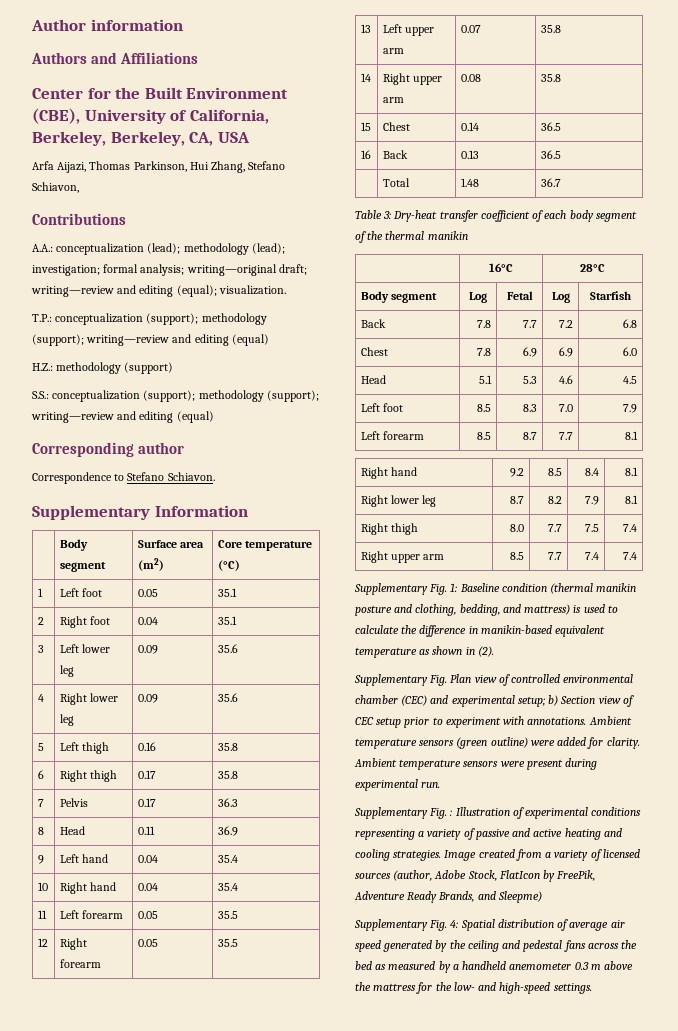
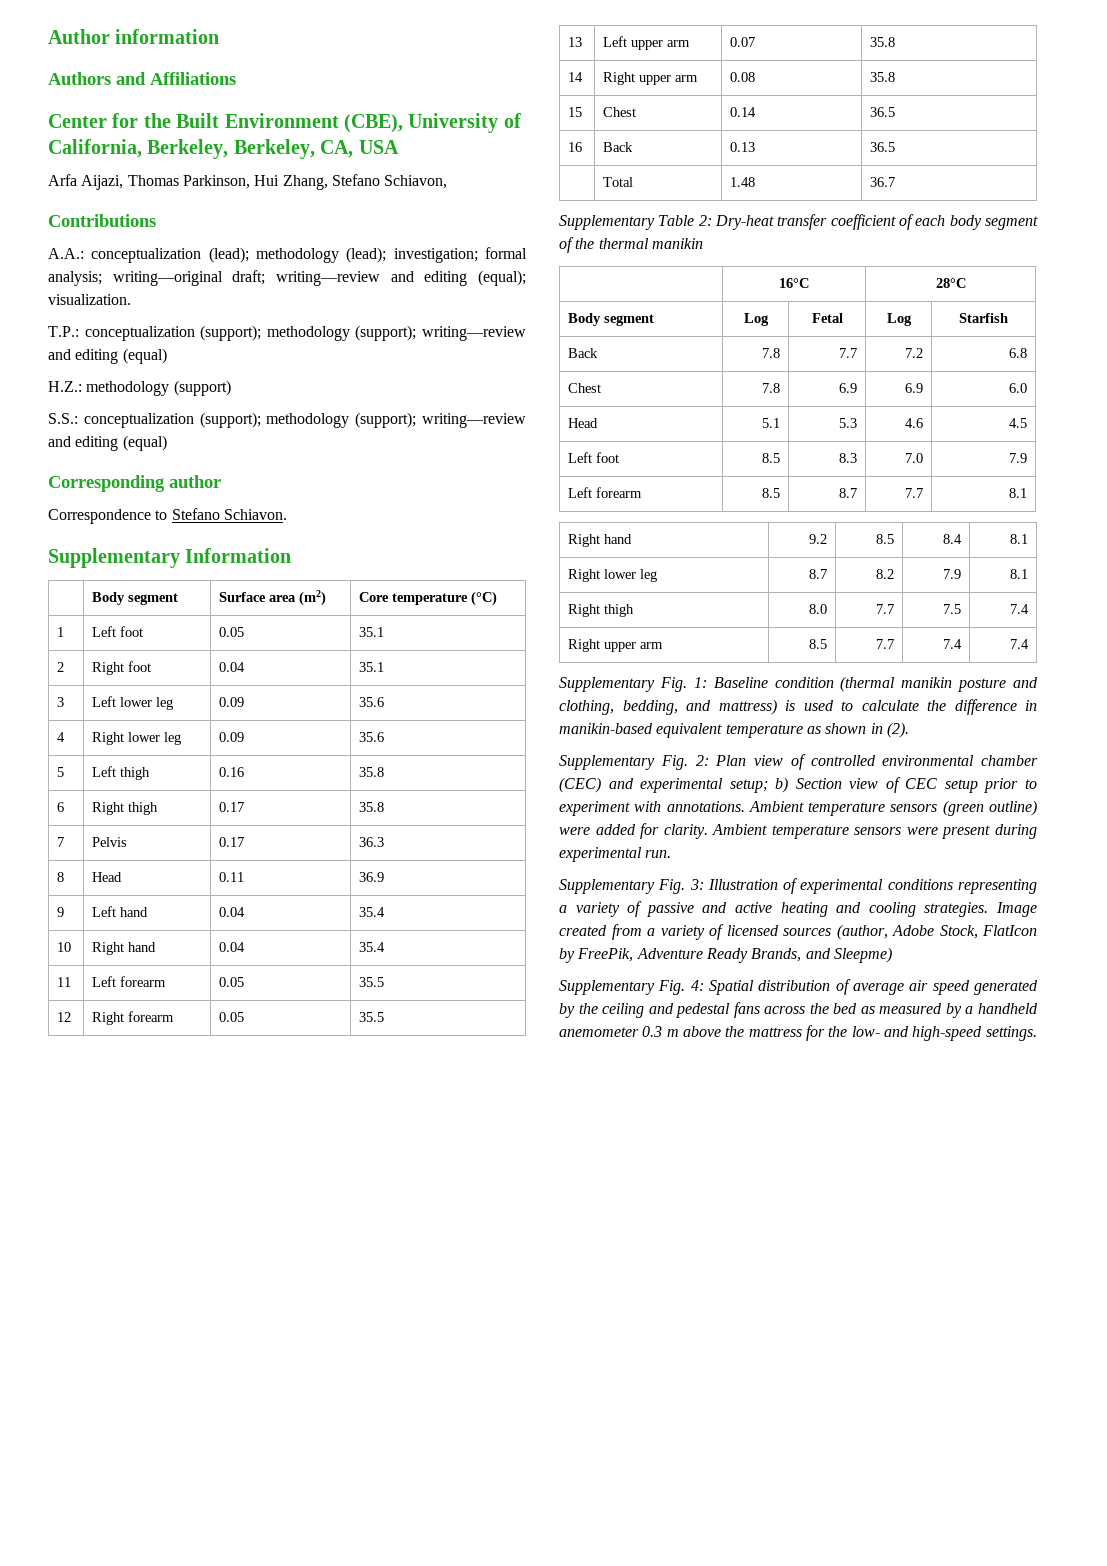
- Table 3: Dry-heat transfer coefficient of each body segment of the thermal manikin
+ Supplementary Table 2: Dry-heat transfer coefficient of each body segment of the thermal manikin
- Supplementary Fig. Plan view of controlled environmental chamber (CEC) and experimental setup; b) Section view of CEC setup prior to experiment with annotations.
+ Supplementary Fig. 2: Plan view of controlled environmental chamber (CEC) and experimental setup; b) Section view of CEC setup prior to experiment with annotations.
- Supplementary Fig. : Illustration of experimental conditions representing a variety of passive and active heating and cooling strategies.
+ Supplementary Fig. 3: Illustration of experimental conditions representing a variety of passive and active heating and cooling strategies.

